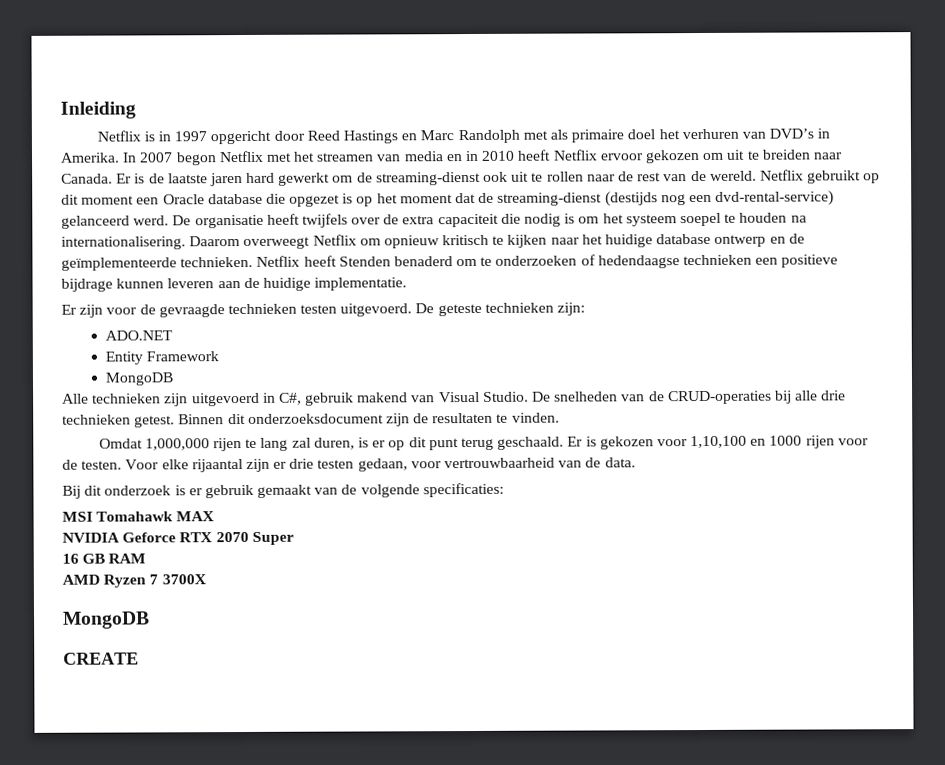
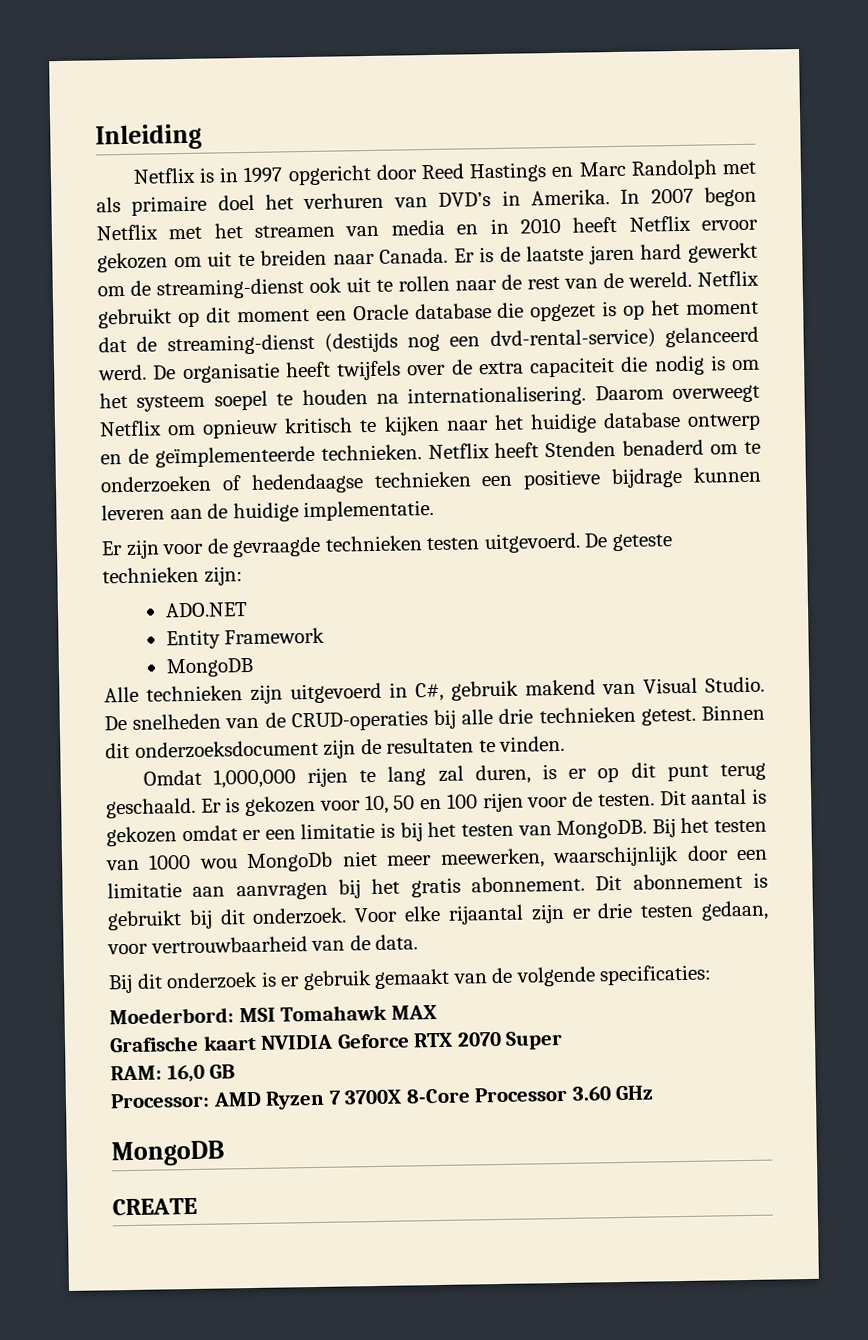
- Er is gekozen voor 1,10,100 en 1000 rijen voor de testen.
+ Er is gekozen voor 10, 50 en 100 rijen voor de testen. Dit aantal is gekozen omdat er een limitatie is bij het testen van MongoDB. Bij het testen van 1000 wou MongoDb niet meer meewerken, waarschijnlijk door een limitatie aan aanvragen bij het gratis abonnement. Dit abonnement is gebruikt bij dit onderzoek.
- MSI Tomahawk MAX
+ Moederbord: MSI Tomahawk MAX
- NVIDIA Geforce RTX 2070 Super
+ Grafische kaart NVIDIA Geforce RTX 2070 Super
- 16 GB RAM
- AMD Ryzen 7 3700X
+ RAM: 16,0 GB
+ Processor: AMD Ryzen 7 3700X 8-Core Processor 3.60 GHz

